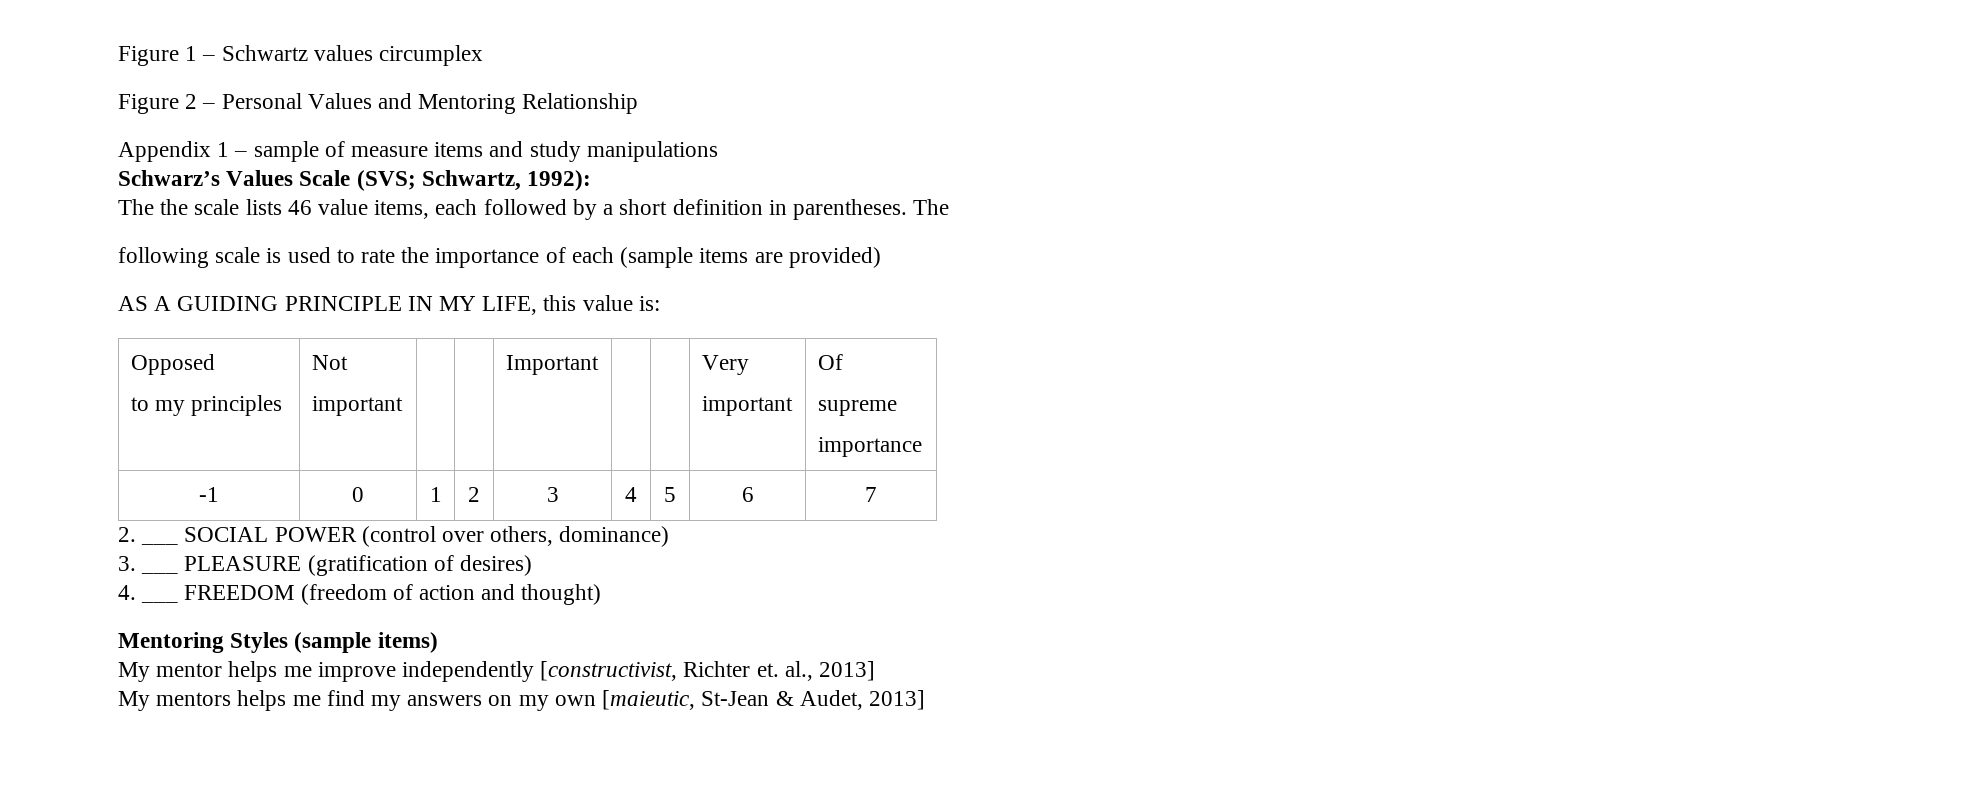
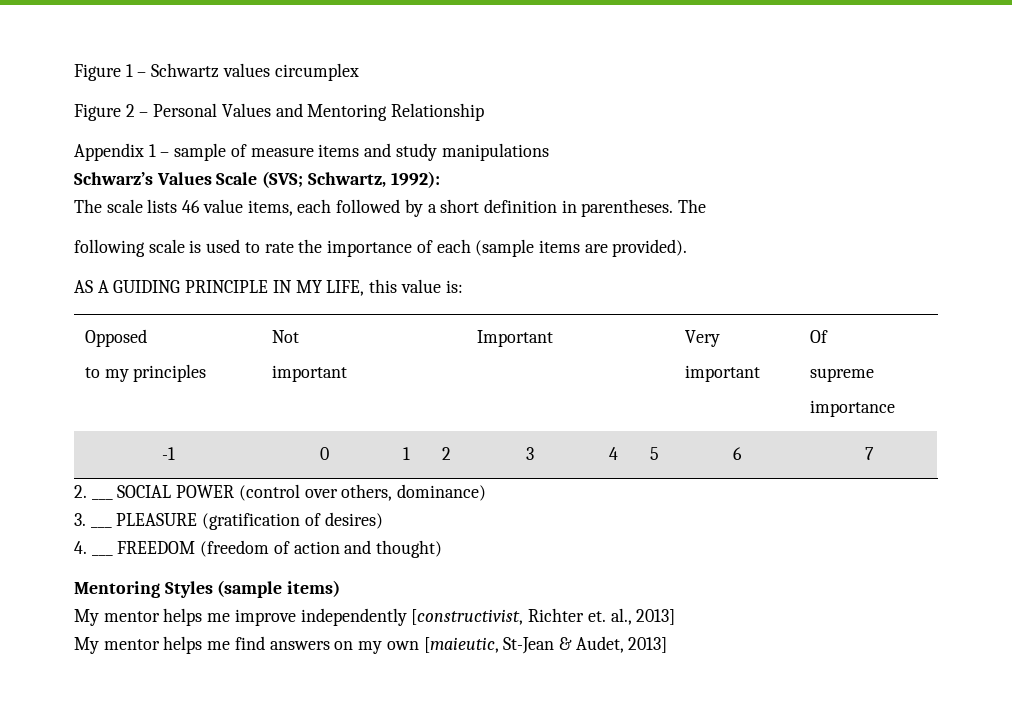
- The the scale lists 46 value items, each followed by a short definition in parentheses.
+ The scale lists 46 value items, each followed by a short definition in parentheses.
- following scale is used to rate the importance of each (sample items are provided)
+ following scale is used to rate the importance of each (sample items are provided).
- My mentors helps me find my answers on my own [maieutic, St-Jean & Audet, 2013]
+ My mentor helps me find answers on my own [maieutic, St-Jean & Audet, 2013]

